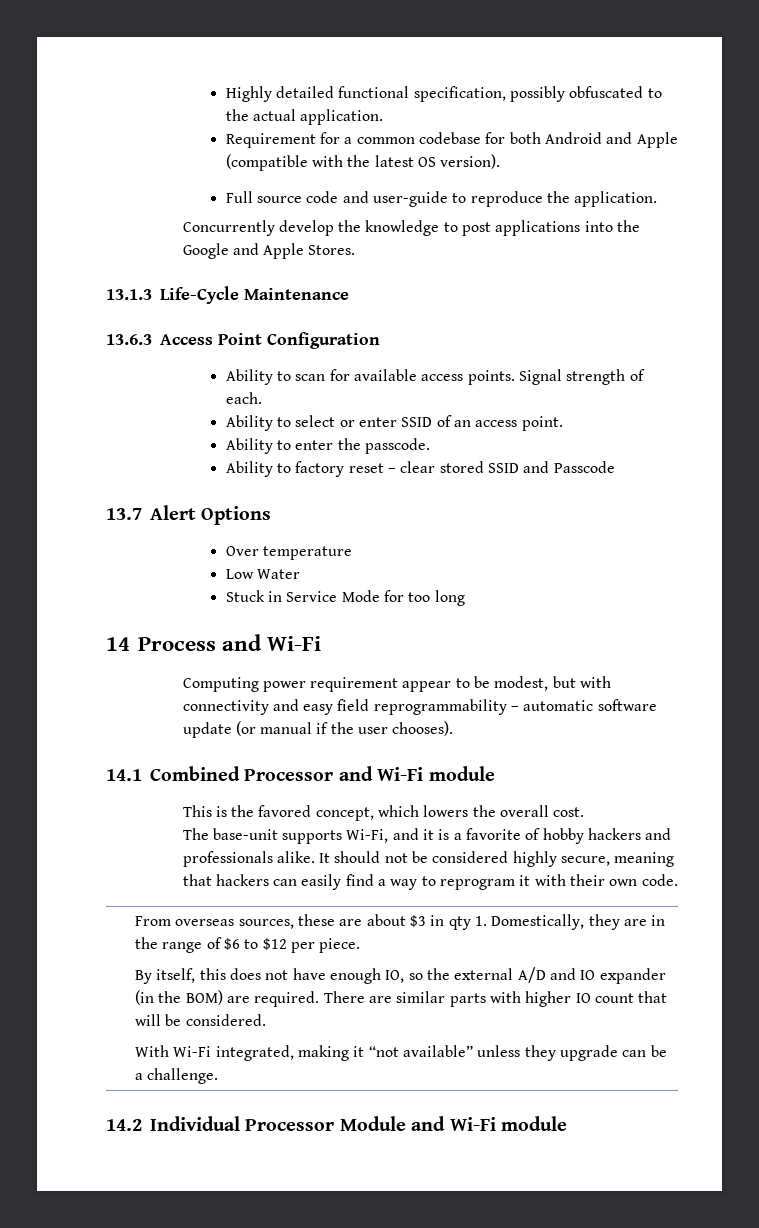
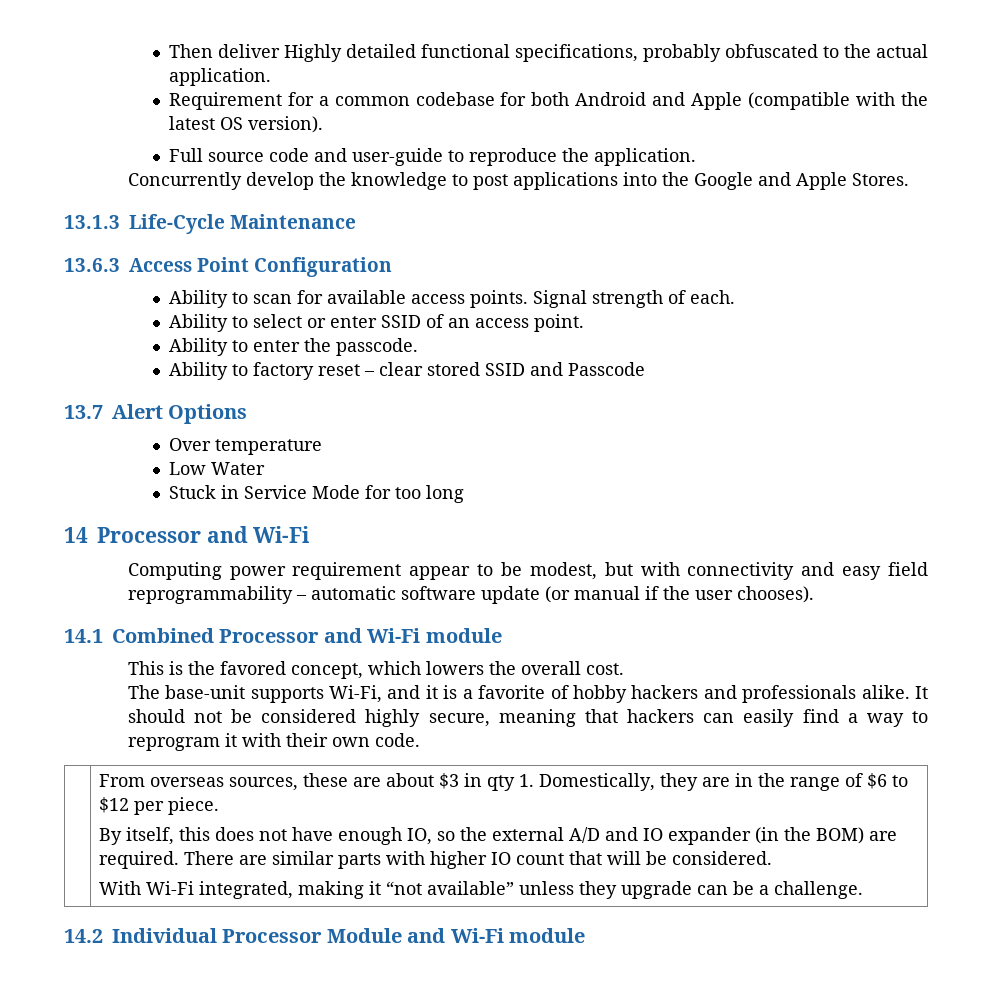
- Highly detailed functional specification, possibly obfuscated to the actual application.
+ Then deliver Highly detailed functional specifications, probably obfuscated to the actual application.
- 14 Process and Wi-Fi
+ 14 Processor and Wi-Fi

